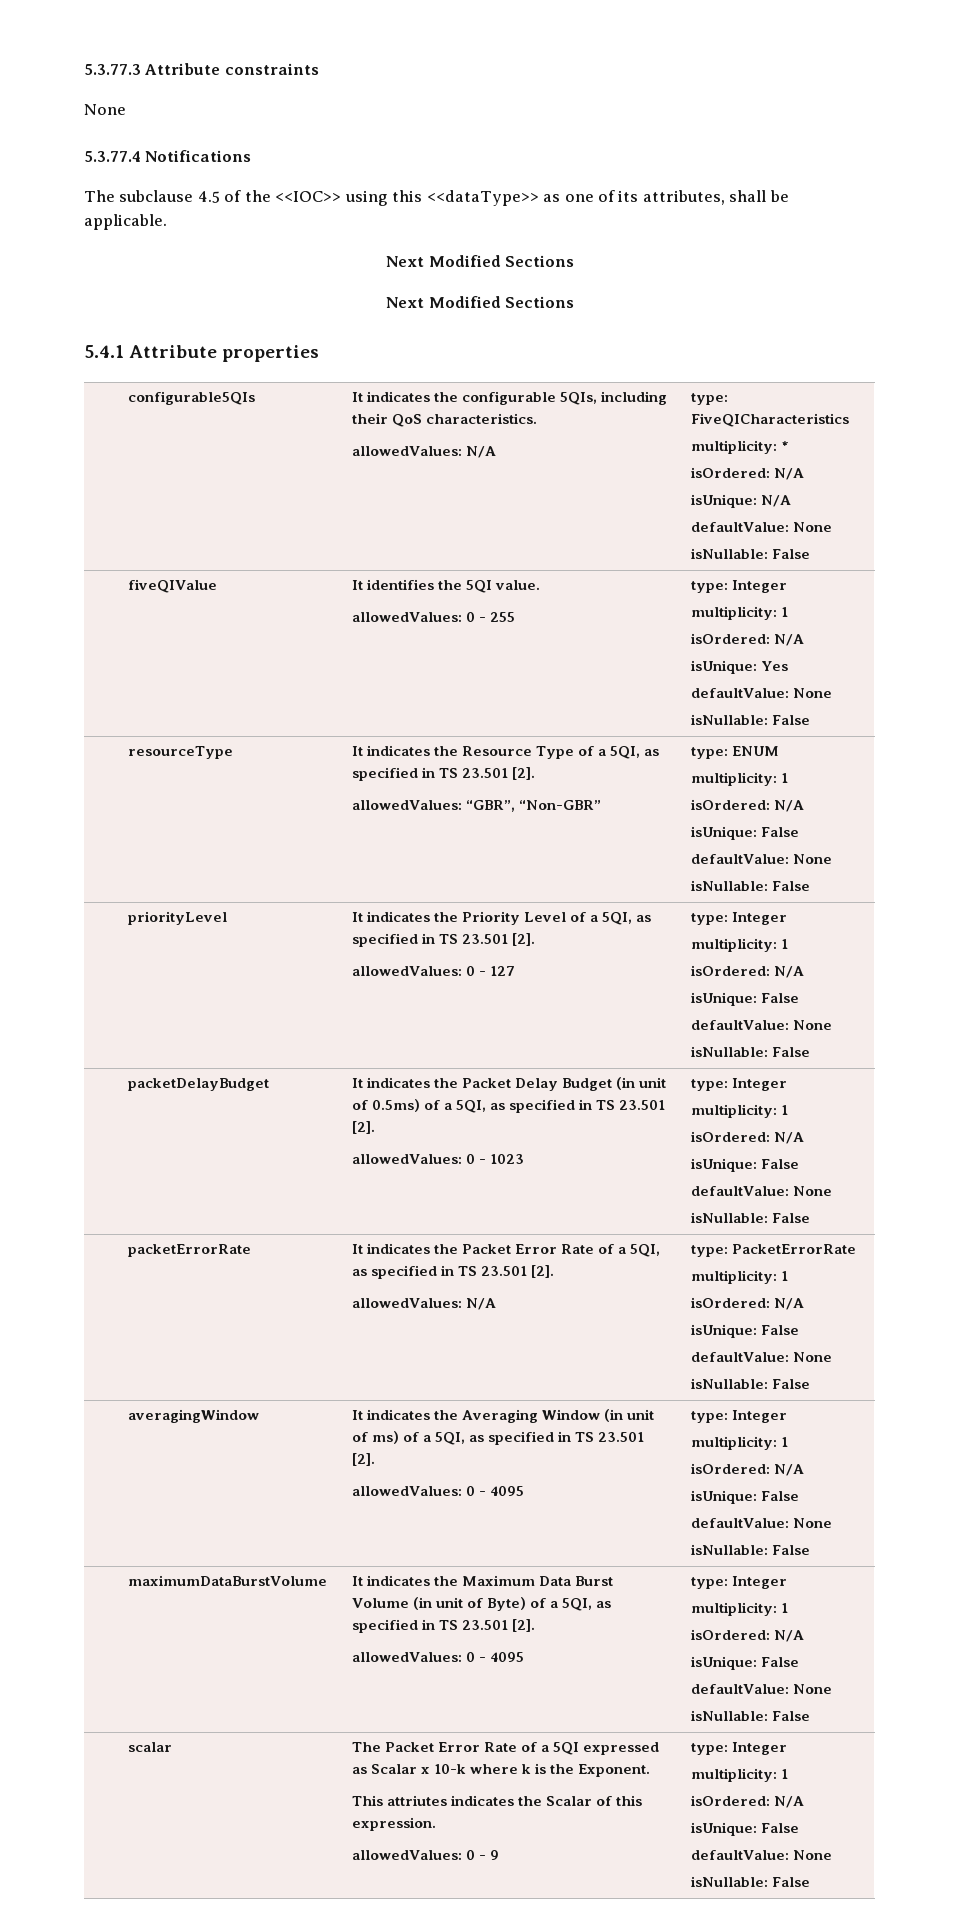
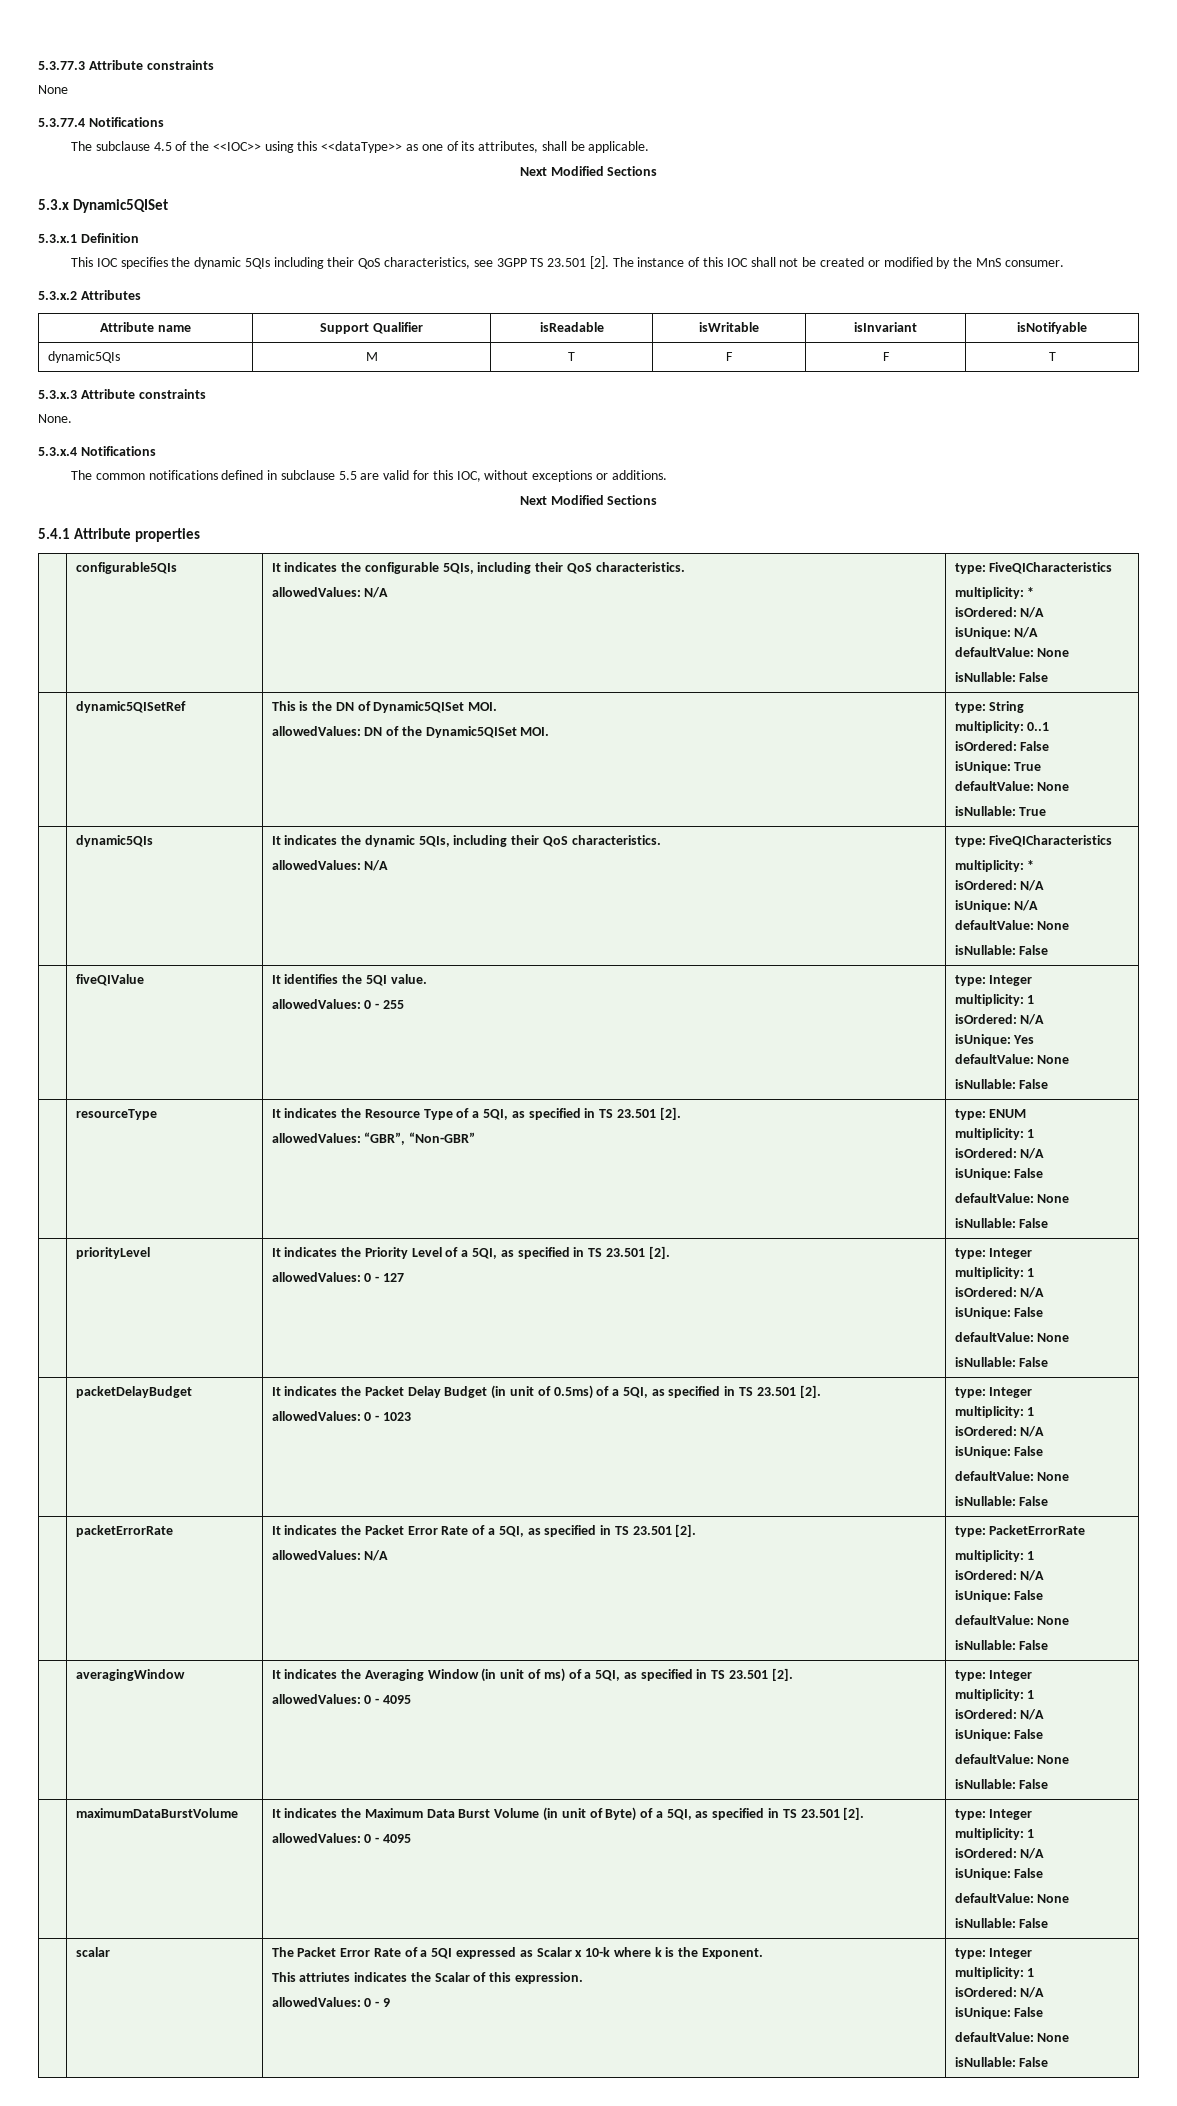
+ 5.3.x Dynamic5QISet
+ 5.3.x.1 Definition
+ This IOC specifies the dynamic 5QIs including their QoS characteristics, see 3GPP TS 23.501 [2]. The instance of this IOC shall not be created or modified by the MnS consumer.
+ 5.3.x.2 Attributes
+ Attribute name | Support Qualifier | isReadable | isWritable | isInvariant | isNotifyable
+ dynamic5QIs | M | T | F | F | T
+ 5.3.x.3 Attribute constraints
+ None.
+ 5.3.x.4 Notifications
+ The common notifications defined in subclause 5.5 are valid for this IOC, without exceptions or additions.
+ | dynamic5QISetRef | This is the DN of Dynamic5QISet MOI.
+ allowedValues: DN of the Dynamic5QISet MOI. | type: String
+ multiplicity: 0..1
+ isOrdered: False
+ isUnique: True
+ defaultValue: None
+ isNullable: True
+ | dynamic5QIs | It indicates the dynamic 5QIs, including their QoS characteristics.
+ allowedValues: N/A | type: FiveQICharacteristics
+ multiplicity: *
+ isOrdered: N/A
+ isUnique: N/A
+ defaultValue: None
+ isNullable: False

